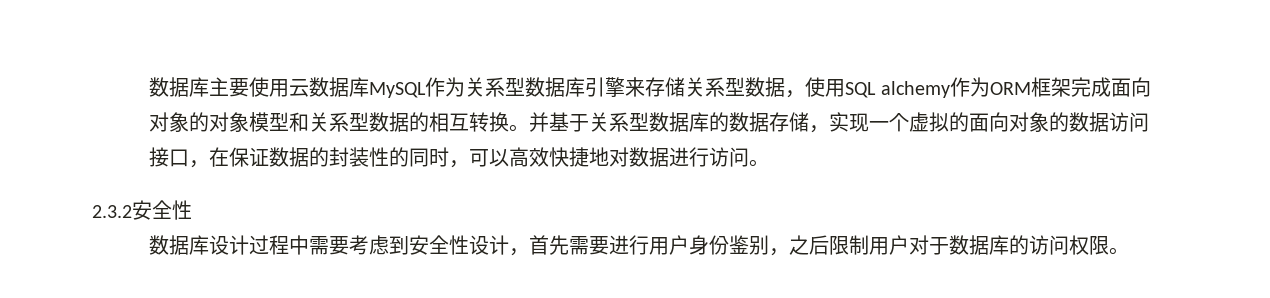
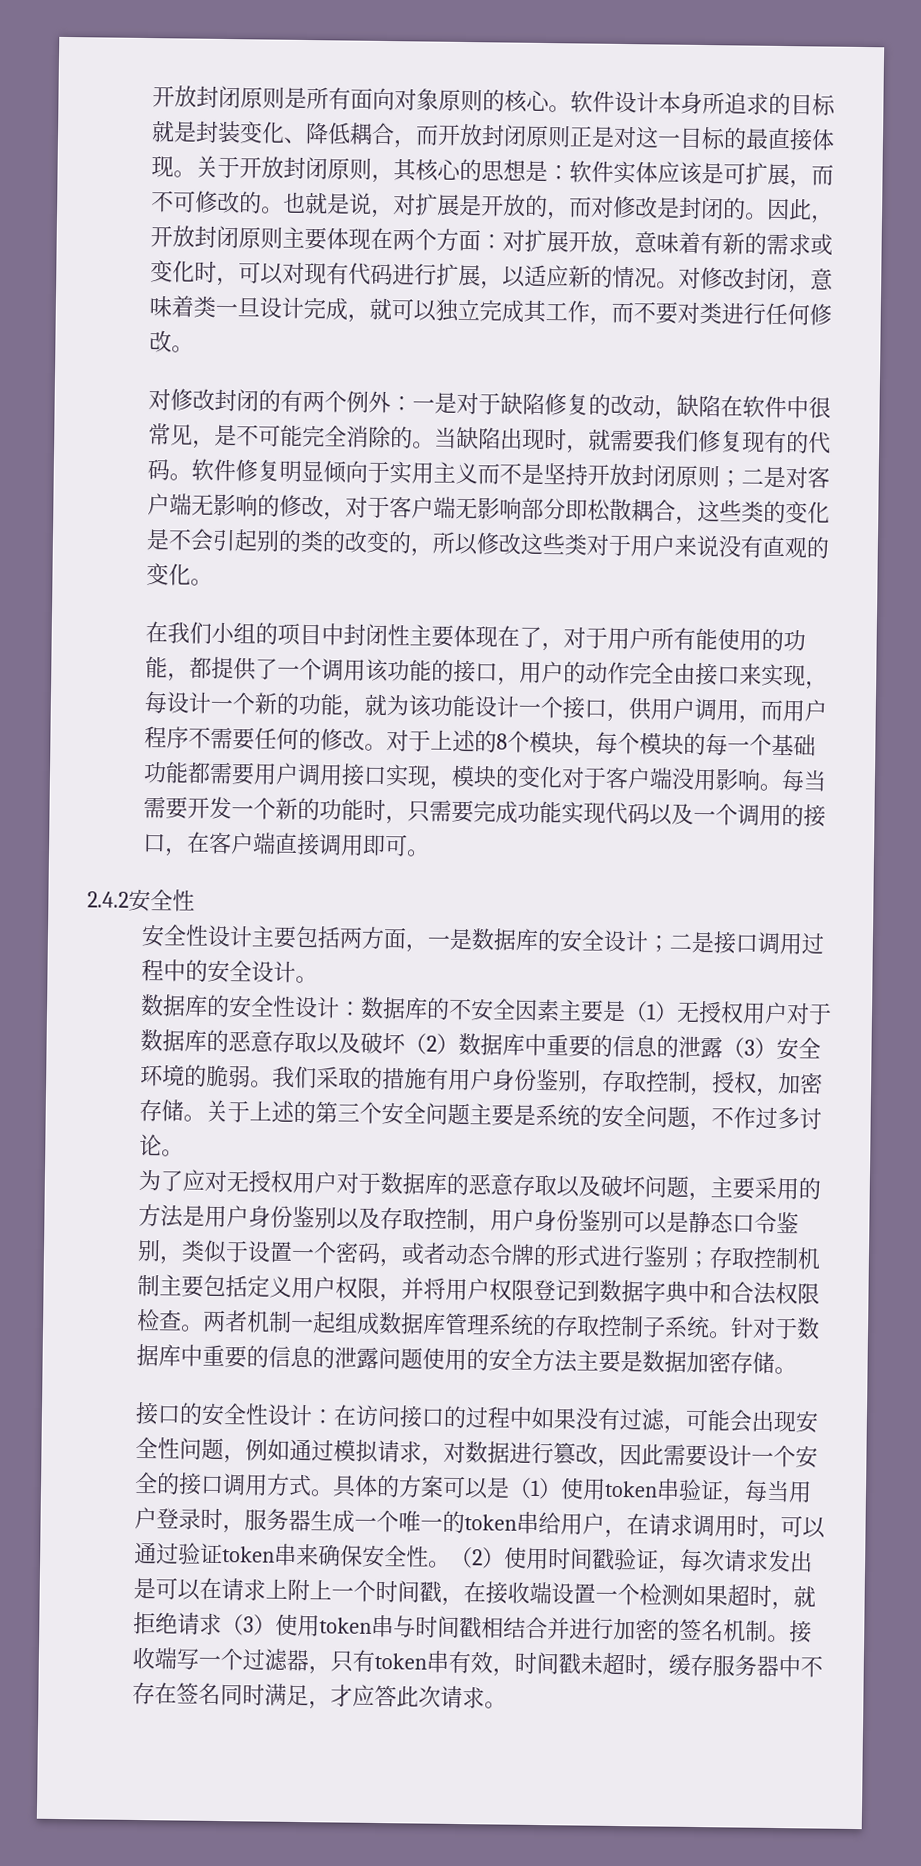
- 数据库主要使用云数据库MySQL作为关系型数据库引擎来存储关系型数据，使用SQL alchemy作为ORM框架完成面向对象的对象模型和关系型数据的相互转换。并基于关系型数据库的数据存储，实现一个虚拟的面向对象的数据访问接口，在保证数据的封装性的同时，可以高效快捷地对数据进行访问。
- 2.3.2安全性
+ 开放封闭原则是所有面向对象原则的核心。软件设计本身所追求的目标就是封装变化、降低耦合，而开放封闭原则正是对这一目标的最直接体现。关于开放封闭原则，其核心的思想是：软件实体应该是可扩展，而不可修改的。也就是说，对扩展是开放的，而对修改是封闭的。因此，开放封闭原则主要体现在两个方面：对扩展开放，意味着有新的需求或变化时，可以对现有代码进行扩展，以适应新的情况。对修改封闭，意味着类一旦设计完成，就可以独立完成其工作，而不要对类进行任何修改。
+ 对修改封闭的有两个例外：一是对于缺陷修复的改动，缺陷在软件中很常见，是不可能完全消除的。当缺陷出现时，就需要我们修复现有的代码。软件修复明显倾向于实用主义而不是坚持开放封闭原则；二是对客户端无影响的修改，对于客户端无影响部分即松散耦合，这些类的变化是不会引起别的类的改变的，所以修改这些类对于用户来说没有直观的变化。
+ 在我们小组的项目中封闭性主要体现在了，对于用户所有能使用的功能，都提供了一个调用该功能的接口，用户的动作完全由接口来实现，每设计一个新的功能，就为该功能设计一个接口，供用户调用，而用户程序不需要任何的修改。对于上述的8个模块，每个模块的每一个基础功能都需要用户调用接口实现，模块的变化对于客户端没用影响。每当需要开发一个新的功能时，只需要完成功能实现代码以及一个调用的接口，在客户端直接调用即可。
+ 2.4.2安全性
- 数据库设计过程中需要考虑到安全性设计，首先需要进行用户身份鉴别，之后限制用户对于数据库的访问权限。
+ 安全性设计主要包括两方面，一是数据库的安全设计；二是接口调用过程中的安全设计。
+ 数据库的安全性设计：数据库的不安全因素主要是（1）无授权用户对于数据库的恶意存取以及破坏（2）数据库中重要的信息的泄露（3）安全环境的脆弱。我们采取的措施有用户身份鉴别，存取控制，授权，加密存储。关于上述的第三个安全问题主要是系统的安全问题，不作过多讨论。
+ 为了应对无授权用户对于数据库的恶意存取以及破坏问题，主要采用的方法是用户身份鉴别以及存取控制，用户身份鉴别可以是静态口令鉴别，类似于设置一个密码，或者动态令牌的形式进行鉴别；存取控制机制主要包括定义用户权限，并将用户权限登记到数据字典中和合法权限检查。两者机制一起组成数据库管理系统的存取控制子系统。针对于数据库中重要的信息的泄露问题使用的安全方法主要是数据加密存储。
+ 接口的安全性设计：在访问接口的过程中如果没有过滤，可能会出现安全性问题，例如通过模拟请求，对数据进行篡改，因此需要设计一个安全的接口调用方式。具体的方案可以是（1）使用token串验证，每当用户登录时，服务器生成一个唯一的token串给用户，在请求调用时，可以通过验证token串来确保安全性。（2）使用时间戳验证，每次请求发出是可以在请求上附上一个时间戳，在接收端设置一个检测如果超时，就拒绝请求（3）使用token串与时间戳相结合并进行加密的签名机制。接收端写一个过滤器，只有token串有效，时间戳未超时，缓存服务器中不存在签名同时满足，才应答此次请求。

